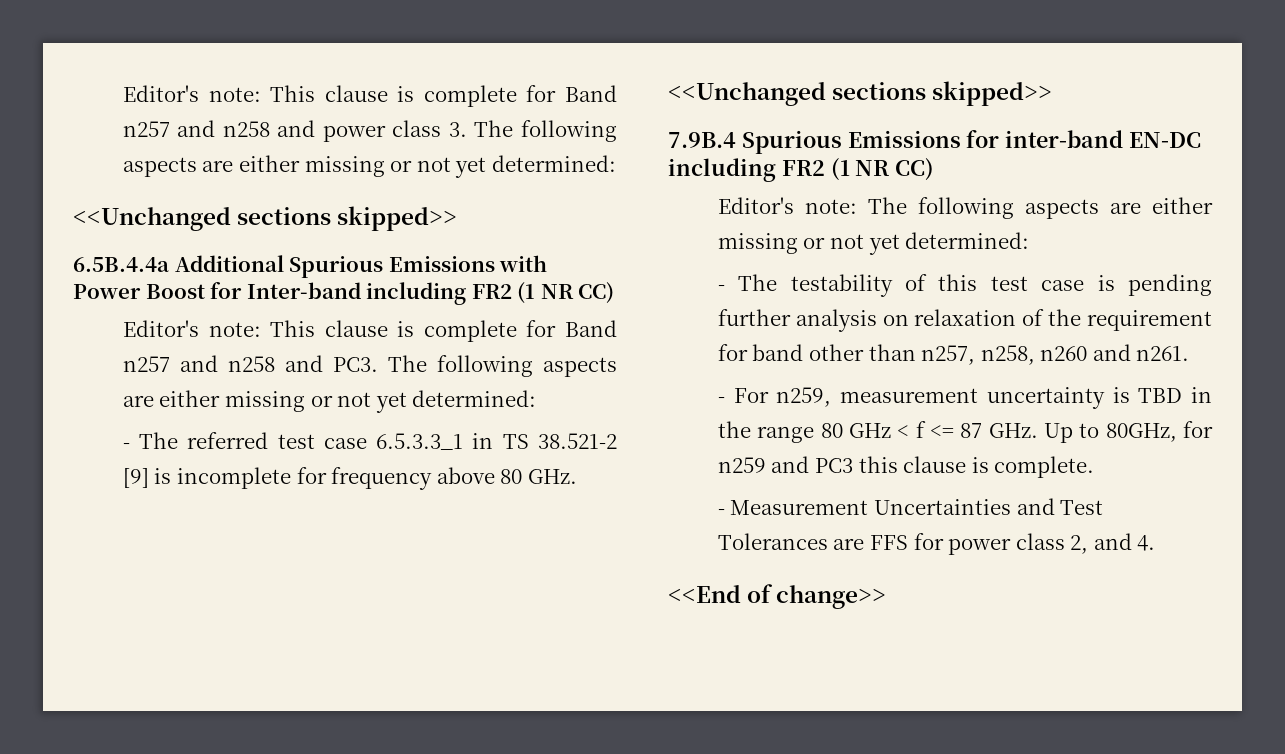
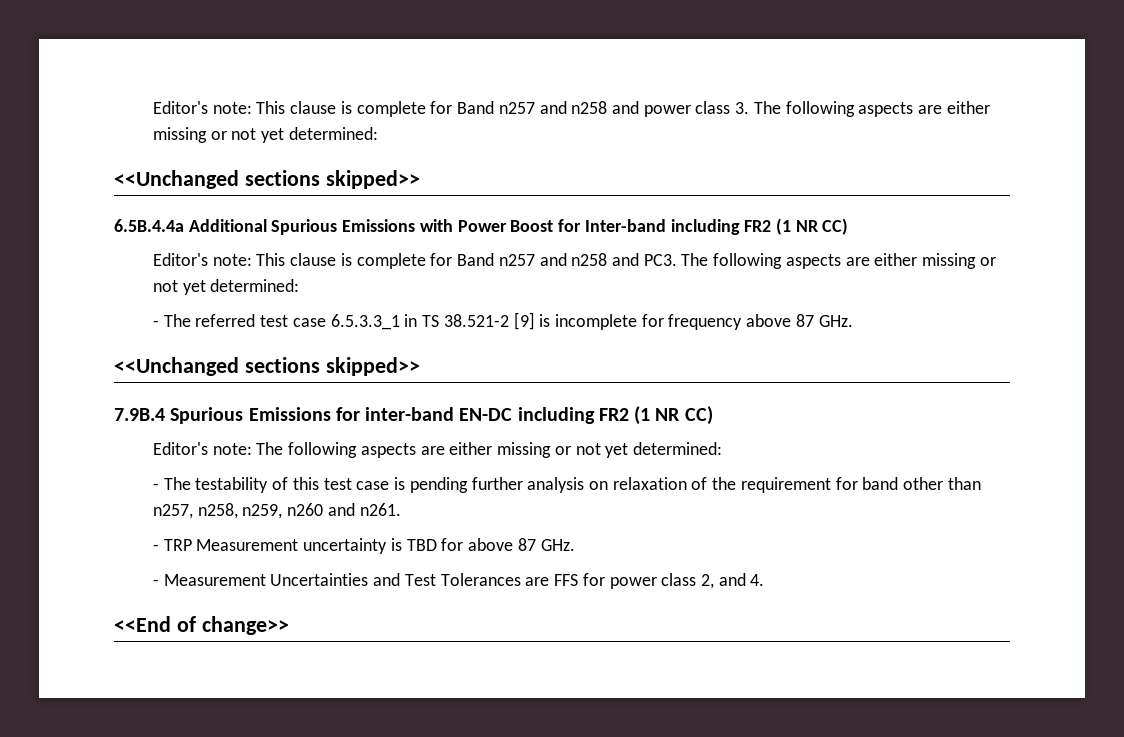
- - The referred test case 6.5.3.3_1 in TS 38.521-2 [9] is incomplete for frequency above 80 GHz.
+ - The referred test case 6.5.3.3_1 in TS 38.521-2 [9] is incomplete for frequency above 87 GHz.
- - The testability of this test case is pending further analysis on relaxation of the requirement for band other than n257, n258, n260 and n261.
+ - The testability of this test case is pending further analysis on relaxation of the requirement for band other than n257, n258, n259, n260 and n261.
- - For n259, measurement uncertainty is TBD in the range 80 GHz < f <= 87 GHz. Up to 80GHz, for n259 and PC3 this clause is complete.
+ - TRP Measurement uncertainty is TBD for above 87 GHz.

